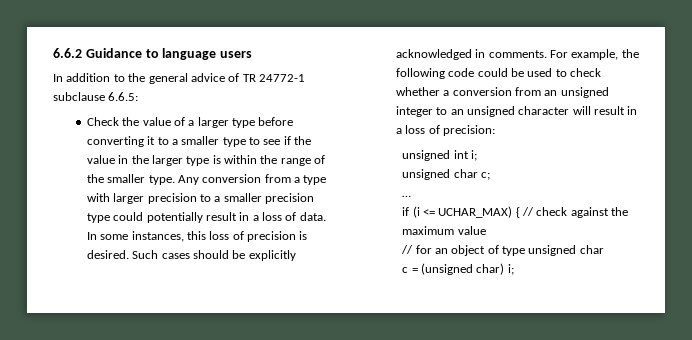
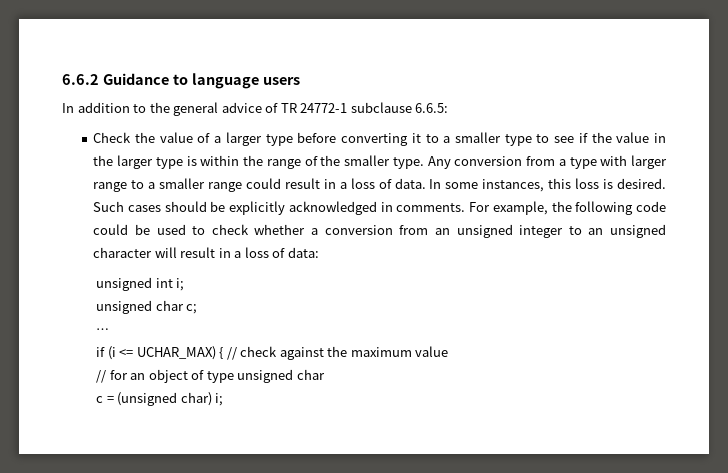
- Any conversion from a type with larger precision to a smaller precision type could potentially result in a loss of data.
+ Any conversion from a type with larger range to a smaller range could result in a loss of data.
- In some instances, this loss of precision is desired.
+ In some instances, this loss is desired.
- For example, the following code could be used to check whether a conversion from an unsigned integer to an unsigned character will result in a loss of precision:
+ For example, the following code could be used to check whether a conversion from an unsigned integer to an unsigned character will result in a loss of data:

